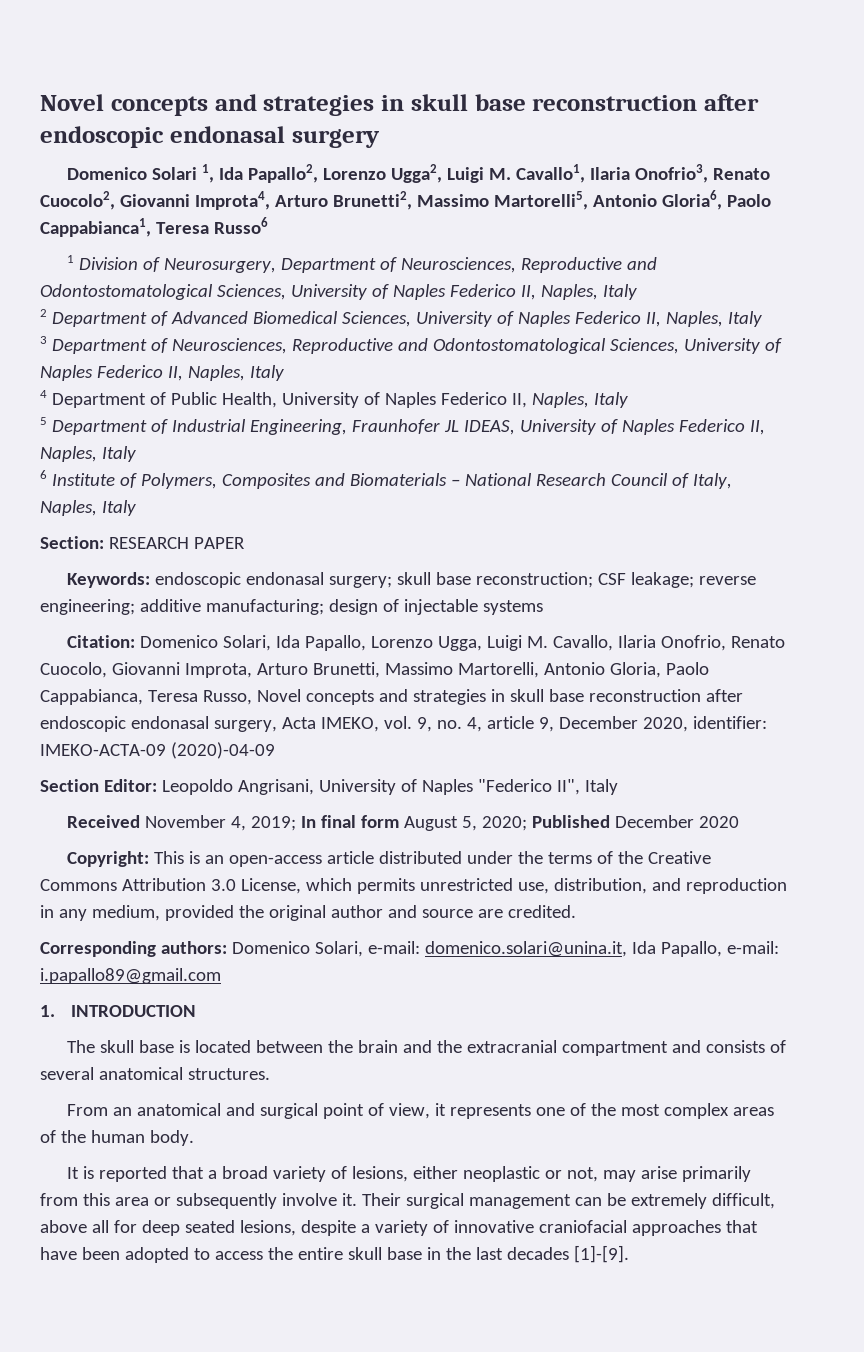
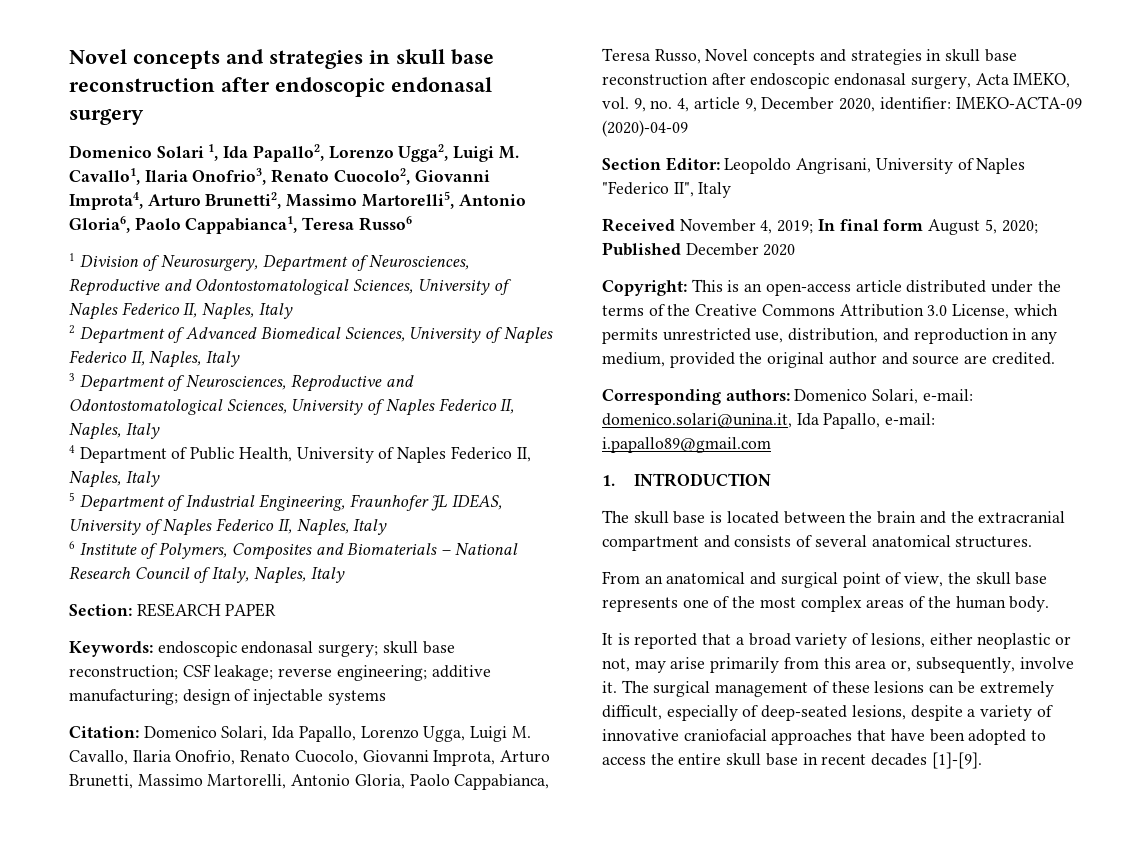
- From an anatomical and surgical point of view, it represents one of the most complex areas of the human body.
+ From an anatomical and surgical point of view, the skull base represents one of the most complex areas of the human body.
- It is reported that a broad variety of lesions, either neoplastic or not, may arise primarily from this area or subsequently involve it.
+ It is reported that a broad variety of lesions, either neoplastic or not, may arise primarily from this area or, subsequently, involve it.
- Their surgical management can be extremely difficult, above all for deep seated lesions, despite a variety of innovative craniofacial approaches that have been adopted to access the entire skull base in the last decades [1]-[9].
+ The surgical management of these lesions can be extremely difficult, especially of deep-seated lesions, despite a variety of innovative craniofacial approaches that have been adopted to access the entire skull base in recent decades [1]-[9].

